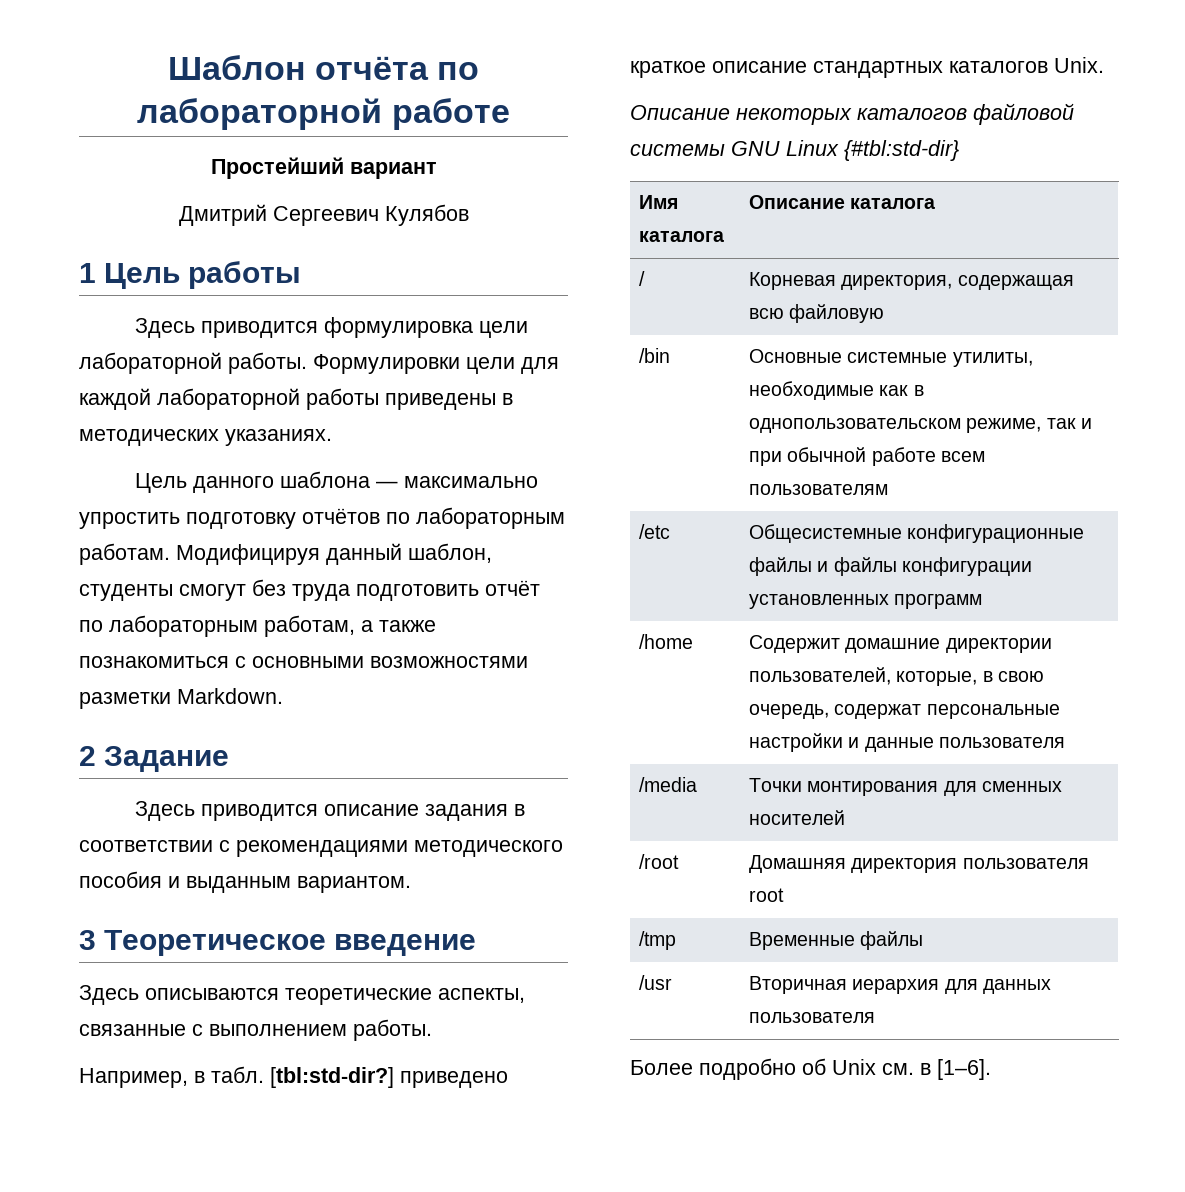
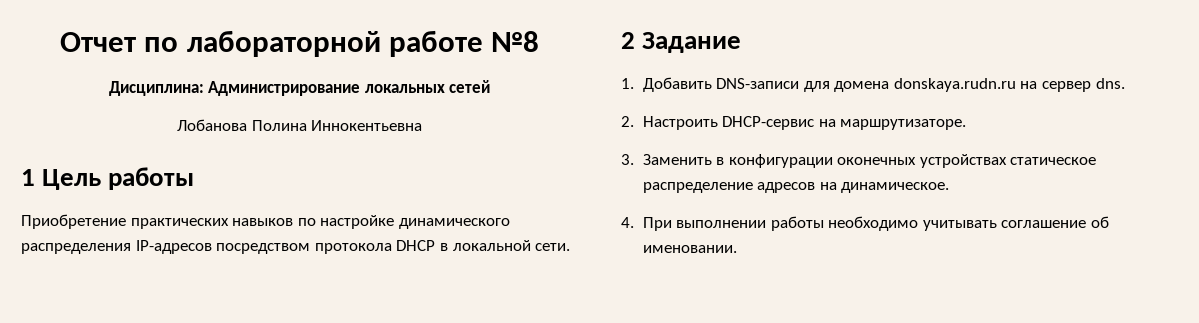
- Шаблон отчёта по лабораторной работе
- Простейший вариант
- Дмитрий Сергеевич Кулябов
+ Отчет по лабораторной работе №8
+ Дисциплина: Администрирование локальных сетей
+ Лобанова Полина Иннокентьевна
  1 Цель работы
- Здесь приводится формулировка цели лабораторной работы. Формулировки цели для каждой лабораторной работы приведены в методических указаниях.
- Цель данного шаблона — максимально упростить подготовку отчётов по лабораторным работам. Модифицируя данный шаблон, студенты смогут без труда подготовить отчёт по лабораторным работам, а также познакомиться с основными возможностями разметки Markdown.
+ Приобретение практических навыков по настройке динамического распределения IP-адресов посредством протокола DHCP в локальной сети.
  2 Задание
- Здесь приводится описание задания в соответствии с рекомендациями методического пособия и выданным вариантом.
- 3 Теоретическое введение
- Здесь описываются теоретические аспекты, связанные с выполнением работы.
- Например, в табл. [tbl:std-dir?] приведено краткое описание стандартных каталогов Unix.
- Описание некоторых каталогов файловой системы GNU Linux {#tbl:std-dir}
- Имя каталога | Описание каталога
- / | Корневая директория, содержащая всю файловую
- /bin | Основные системные утилиты, необходимые как в однопользовательском режиме, так и при обычной работе всем пользователям
- /etc | Общесистемные конфигурационные файлы и файлы конфигурации установленных программ
- /home | Содержит домашние директории пользователей, которые, в свою очередь, содержат персональные настройки и данные пользователя
- /media | Точки монтирования для сменных носителей
- /root | Домашняя директория пользователя root
- /tmp | Временные файлы
- /usr | Вторичная иерархия для данных пользователя
- Более подробно об Unix см. в [1–6].
+ 1. Добавить DNS-записи для домена donskaya.rudn.ru на сервер dns.
+ 2. Настроить DHCP-сервис на маршрутизаторе.
+ 3. Заменить в конфигурации оконечных устройствах статическое распределение адресов на динамическое.
+ 4. При выполнении работы необходимо учитывать соглашение об именовании.

